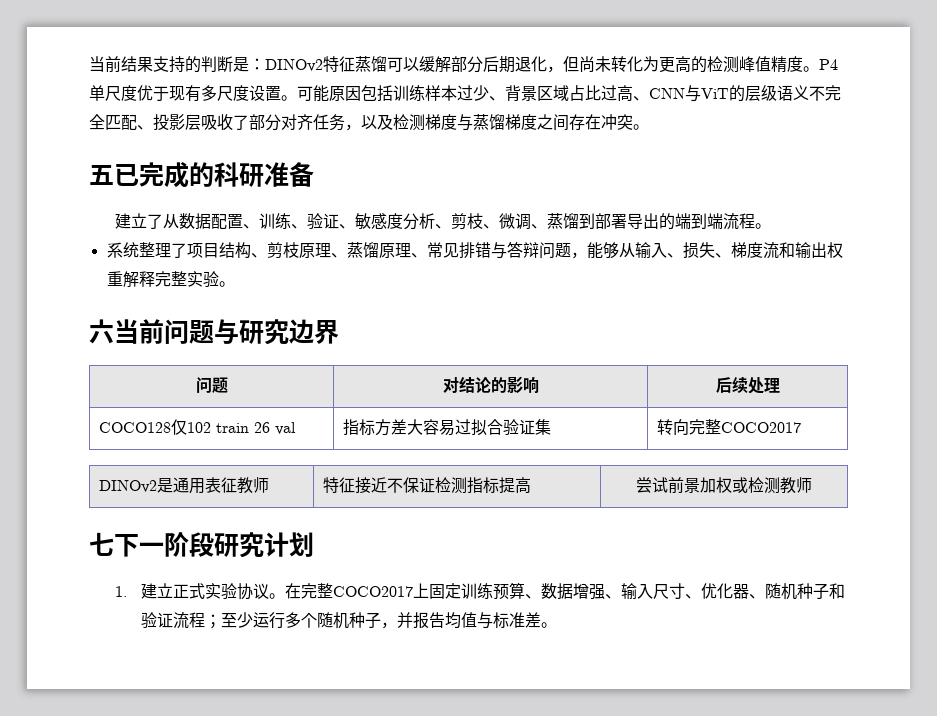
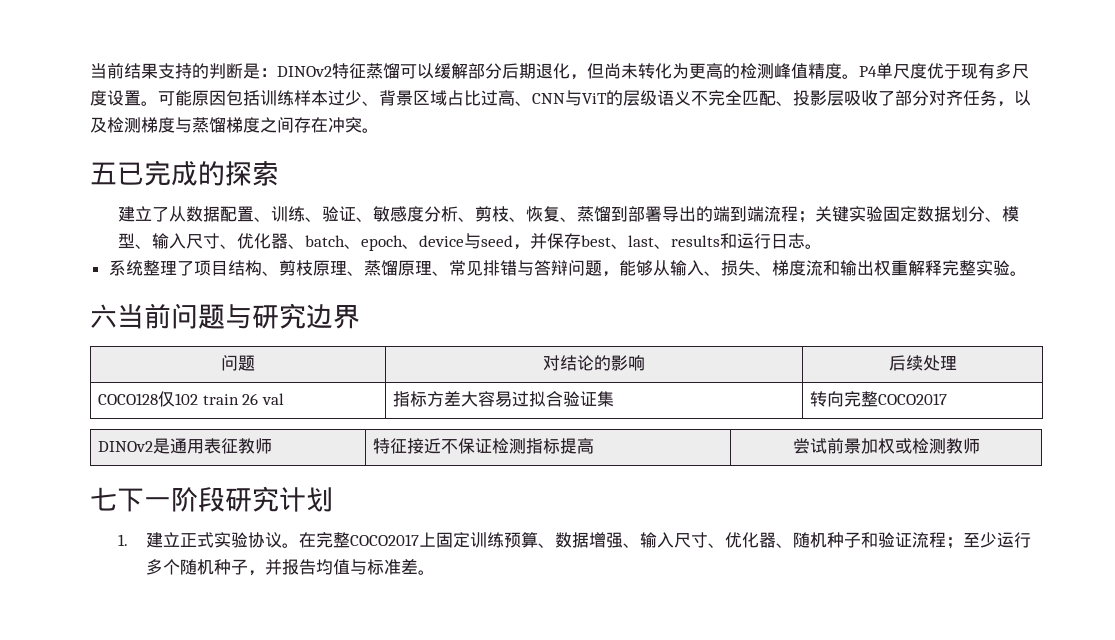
- 五已完成的科研准备
+ 五已完成的探索
- 建立了从数据配置、训练、验证、敏感度分析、剪枝、微调、蒸馏到部署导出的端到端流程。
+ 建立了从数据配置、训练、验证、敏感度分析、剪枝、恢复、蒸馏到部署导出的端到端流程；关键实验固定数据划分、模型、输入尺寸、优化器、batch、epoch、device与seed，并保存best、last、results和运行日志。

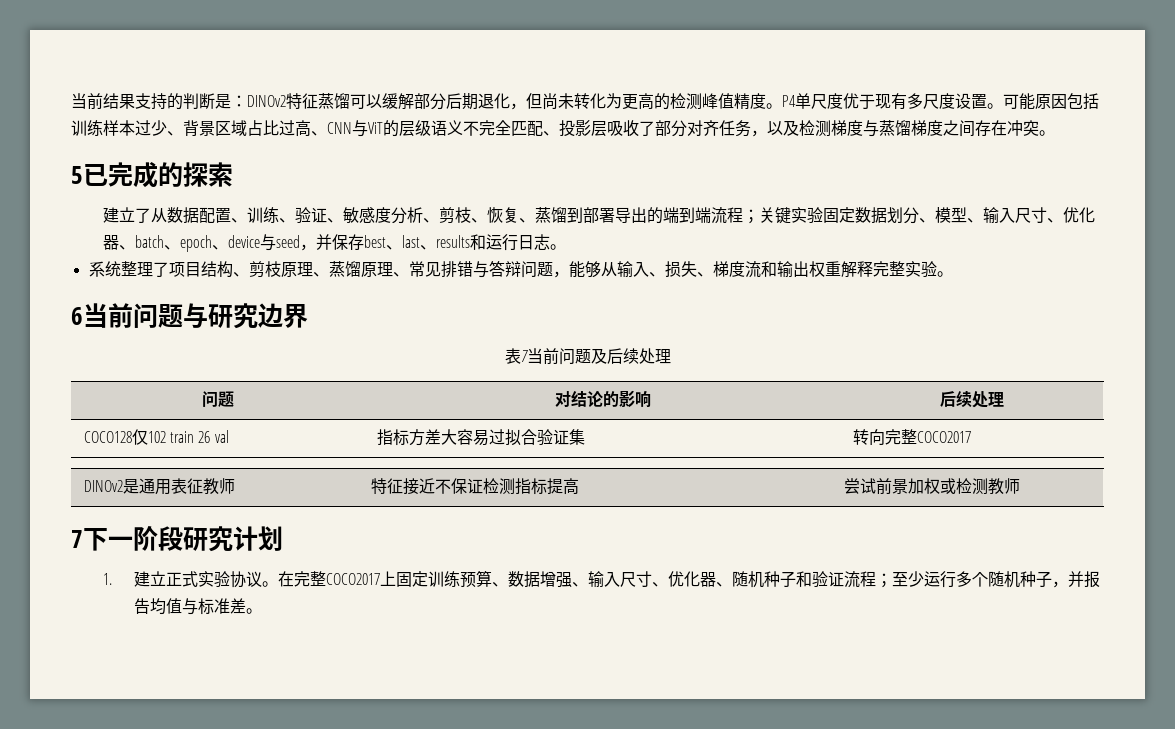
- 五已完成的探索
+ 5已完成的探索
- 六当前问题与研究边界
+ 6当前问题与研究边界
+ 表7当前问题及后续处理
- 七下一阶段研究计划
+ 7下一阶段研究计划

